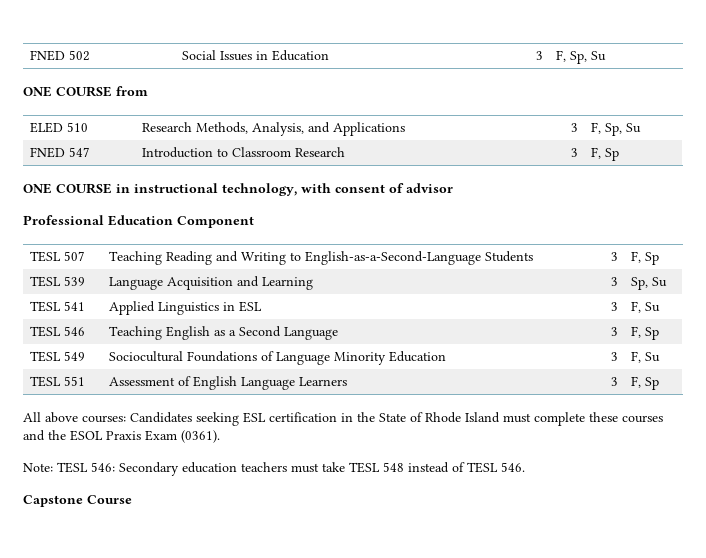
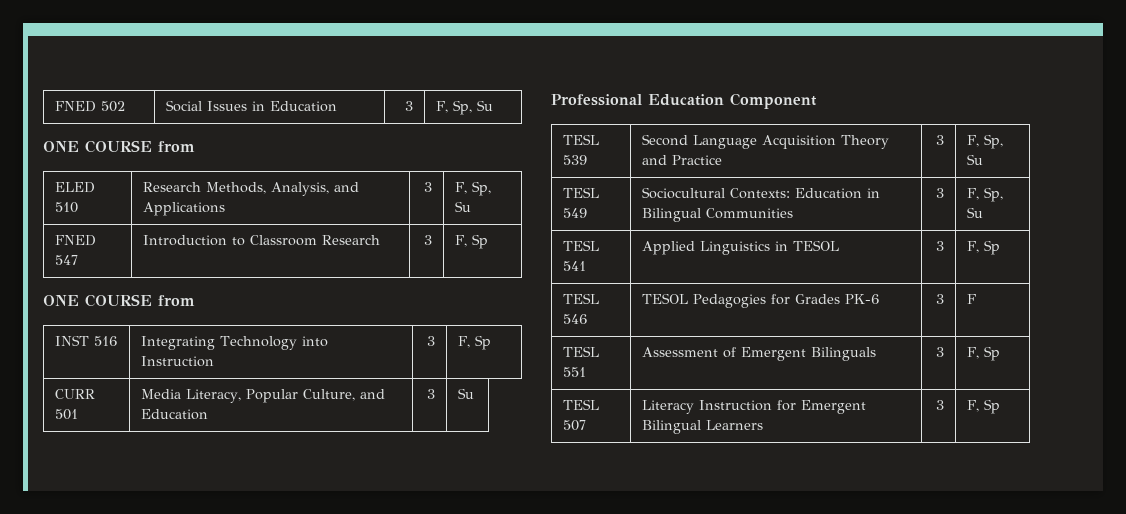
  FNED 547 | Introduction to Classroom Research | 3 | F, Sp
- ONE COURSE in instructional technology, with consent of advisor
+ ONE COURSE from
+ INST 516 | Integrating Technology into Instruction | 3 | F, Sp
+ CURR 501 | Media Literacy, Popular Culture, and Education | 3 | Su
  Professional Education Component
- TESL 507 | Teaching Reading and Writing to English-as-a-Second-Language Students | 3 | F, Sp
- TESL 539 | Language Acquisition and Learning | 3 | Sp, Su
+ TESL 539 | Second Language Acquisition Theory and Practice | 3 | F, Sp, Su
+ TESL 549 | Sociocultural Contexts: Education in Bilingual Communities | 3 | F, Sp, Su
- TESL 541 | Applied Linguistics in ESL | 3 | F, Su
- TESL 546 | Teaching English as a Second Language | 3 | F, Sp
- TESL 549 | Sociocultural Foundations of Language Minority Education | 3 | F, Su
+ TESL 541 | Applied Linguistics in TESOL | 3 | F, Sp
+ TESL 546 | TESOL Pedagogies for Grades PK-6 | 3 | F
- TESL 551 | Assessment of English Language Learners | 3 | F, Sp
- All above courses: Candidates seeking ESL certification in the State of Rhode Island must complete these courses and the ESOL Praxis Exam (0361).
- Note: TESL 546: Secondary education teachers must take TESL 548 instead of TESL 546.
- Capstone Course
+ TESL 551 | Assessment of Emergent Bilinguals | 3 | F, Sp
+ TESL 507 | Literacy Instruction for Emergent Bilingual Learners | 3 | F, Sp

